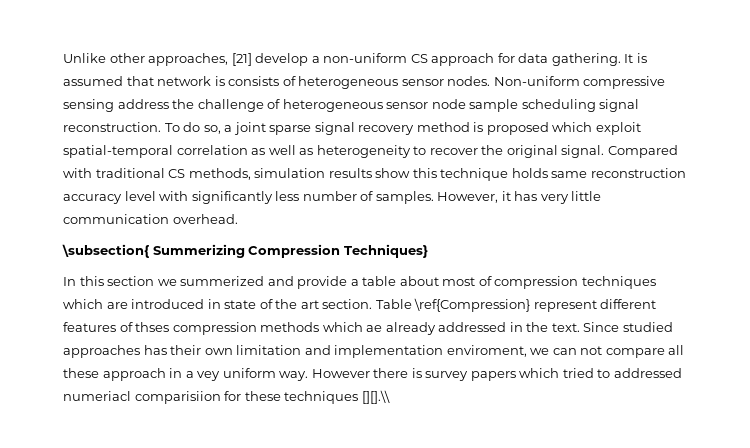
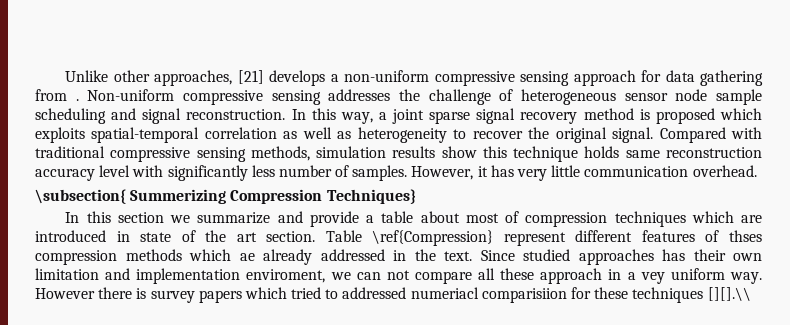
- Unlike other approaches, [21] develop a non-uniform CS approach for data gathering. It is assumed that network is consists of heterogeneous sensor nodes.
+ Unlike other approaches, [21] develops a non-uniform compressive sensing approach for data gathering from .
- Non-uniform compressive sensing address the challenge of heterogeneous sensor node sample scheduling signal reconstruction.
+ Non-uniform compressive sensing addresses the challenge of heterogeneous sensor node sample scheduling and signal reconstruction.
- To do so, a joint sparse signal recovery method is proposed which exploit spatial-temporal correlation as well as heterogeneity to recover the original signal.
+ In this way, a joint sparse signal recovery method is proposed which exploits spatial-temporal correlation as well as heterogeneity to recover the original signal.
- Compared with traditional CS methods, simulation results show this technique holds same reconstruction accuracy level with significantly less number of samples.
+ Compared with traditional compressive sensing methods, simulation results show this technique holds same reconstruction accuracy level with significantly less number of samples.
- In this section we summerized and provide a table about most of compression techniques which are introduced in state of the art section.
+ In this section we summarize and provide a table about most of compression techniques which are introduced in state of the art section.

